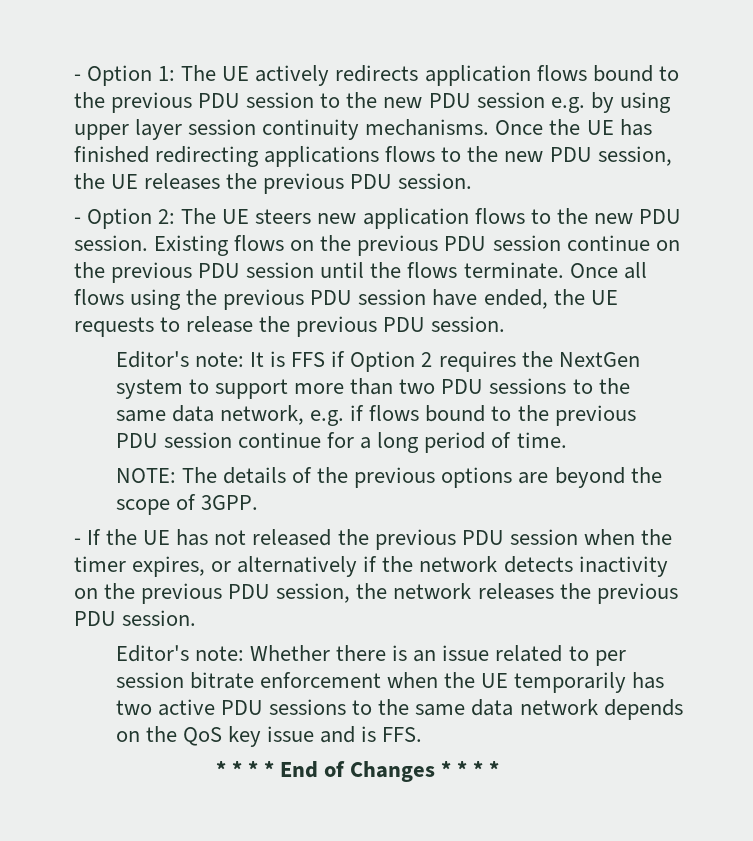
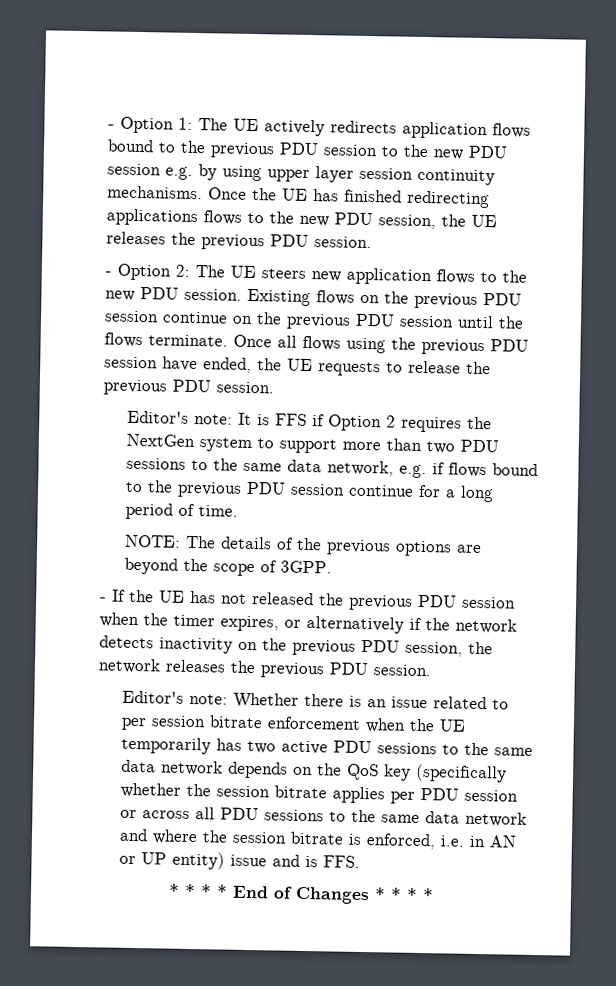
- Editor's note: Whether there is an issue related to per session bitrate enforcement when the UE temporarily has two active PDU sessions to the same data network depends on the QoS key issue and is FFS.
+ Editor's note: Whether there is an issue related to per session bitrate enforcement when the UE temporarily has two active PDU sessions to the same data network depends on the QoS key (specifically whether the session bitrate applies per PDU session or across all PDU sessions to the same data network and where the session bitrate is enforced, i.e. in AN or UP entity) issue and is FFS.

